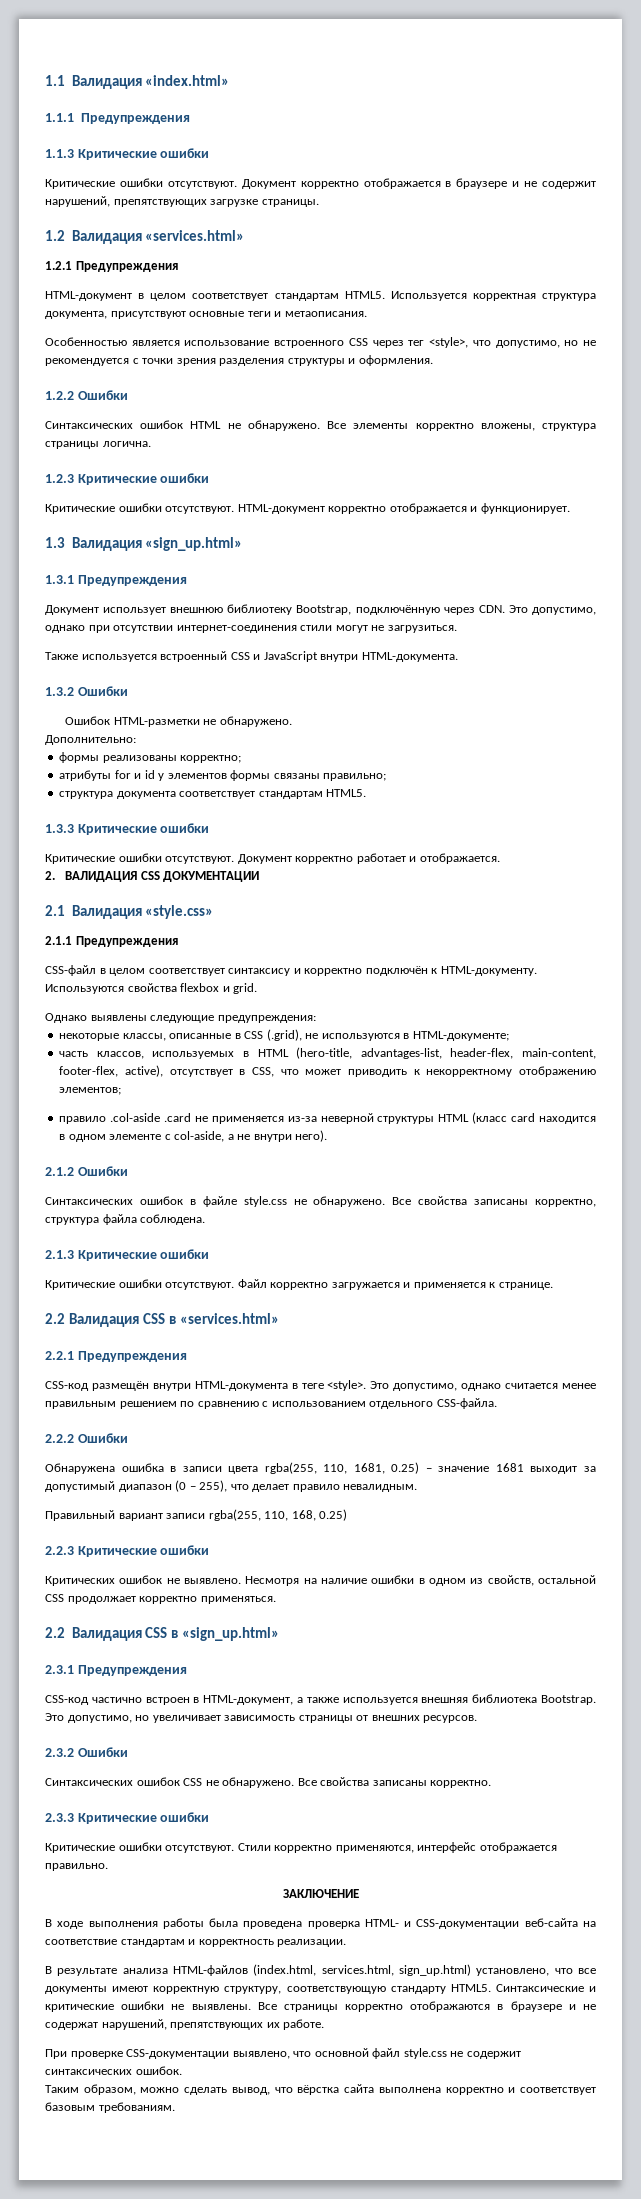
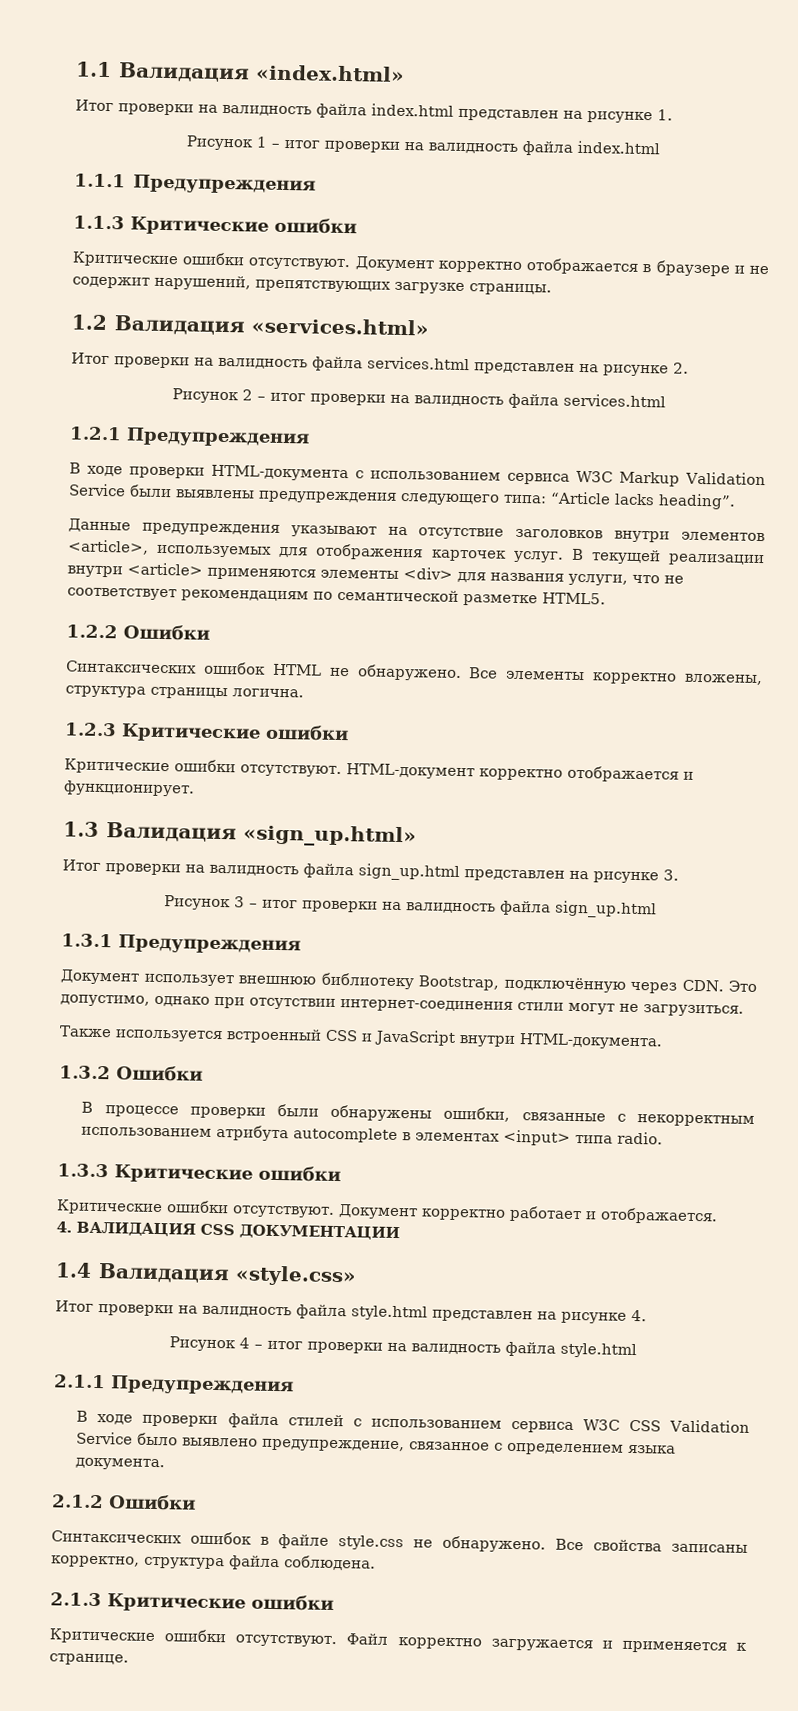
+ Итог проверки на валидность файла index.html представлен на рисунке 1.
+ Рисунок 1 – итог проверки на валидность файла index.html
+ Итог проверки на валидность файла services.html представлен на рисунке 2.
+ Рисунок 2 – итог проверки на валидность файла services.html
  1.2.1 Предупреждения
- HTML-документ в целом соответствует стандартам HTML5. Используется корректная структура документа, присутствуют основные теги и метаописания.
- Особенностью является использование встроенного CSS через тег <style>, что допустимо, но не рекомендуется с точки зрения разделения структуры и оформления.
+ В ходе проверки HTML-документа с использованием сервиса W3C Markup Validation Service были выявлены предупреждения следующего типа: “Article lacks heading”.
+ Данные предупреждения указывают на отсутствие заголовков внутри элементов <article>, используемых для отображения карточек услуг. В текущей реализации внутри <article> применяются элементы <div> для названия услуги, что не соответствует рекомендациям по семантической разметке HTML5.
+ Итог проверки на валидность файла sign_up.html представлен на рисунке 3.
+ Рисунок 3 – итог проверки на валидность файла sign_up.html
- Ошибок HTML-разметки не обнаружено.
- Дополнительно:
- формы реализованы корректно;
- атрибуты for и id у элементов формы связаны правильно;
- структура документа соответствует стандартам HTML5.
+ В процессе проверки были обнаружены ошибки, связанные с некорректным использованием атрибута autocomplete в элементах <input> типа radio.
- 2. ВАЛИДАЦИЯ CSS ДОКУМЕНТАЦИИ
+ 4. ВАЛИДАЦИЯ CSS ДОКУМЕНТАЦИИ
- 2.1 Валидация «style.css»
+ 1.4 Валидация «style.css»
+ Итог проверки на валидность файла style.html представлен на рисунке 4.
+ Рисунок 4 – итог проверки на валидность файла style.html
  2.1.1 Предупреждения
- CSS-файл в целом соответствует синтаксису и корректно подключён к HTML-документу. Используются свойства flexbox и grid.
- Однако выявлены следующие предупреждения:
- некоторые классы, описанные в CSS (.grid), не используются в HTML-документе;
- часть классов, используемых в HTML (hero-title, advantages-list, header-flex, main-content, footer-flex, active), отсутствует в CSS, что может приводить к некорректному отображению элементов;
- правило .col-aside .card не применяется из-за неверной структуры HTML (класс card находится в одном элементе с col-aside, а не внутри него).
+ В ходе проверки файла стилей с использованием сервиса W3C CSS Validation Service было выявлено предупреждение, связанное с определением языка документа.
- 2.2 Валидация CSS в «services.html»
- 2.2.1 Предупреждения
- CSS-код размещён внутри HTML-документа в теге <style>. Это допустимо, однако считается менее правильным решением по сравнению с использованием отдельного CSS-файла.
- 2.2.2 Ошибки
- Обнаружена ошибка в записи цвета rgba(255, 110, 1681, 0.25) – значение 1681 выходит за допустимый диапазон (0 – 255), что делает правило невалидным.
- Правильный вариант записи rgba(255, 110, 168, 0.25)
- 2.2.3 Критические ошибки
- Критических ошибок не выявлено. Несмотря на наличие ошибки в одном из свойств, остальной CSS продолжает корректно применяться.
- 2.2 Валидация CSS в «sign_up.html»
- 2.3.1 Предупреждения
- CSS-код частично встроен в HTML-документ, а также используется внешняя библиотека Bootstrap. Это допустимо, но увеличивает зависимость страницы от внешних ресурсов.
- 2.3.2 Ошибки
- Синтаксических ошибок CSS не обнаружено. Все свойства записаны корректно.
- 2.3.3 Критические ошибки
- Критические ошибки отсутствуют. Стили корректно применяются, интерфейс отображается правильно.
- ЗАКЛЮЧЕНИЕ
- В ходе выполнения работы была проведена проверка HTML- и CSS-документации веб-сайта на соответствие стандартам и корректность реализации.
- В результате анализа HTML-файлов (index.html, services.html, sign_up.html) установлено, что все документы имеют корректную структуру, соответствующую стандарту HTML5. Синтаксические и критические ошибки не выявлены. Все страницы корректно отображаются в браузере и не содержат нарушений, препятствующих их работе.
- При проверке CSS-документации выявлено, что основной файл style.css не содержит синтаксических ошибок.
- Таким образом, можно сделать вывод, что вёрстка сайта выполнена корректно и соответствует базовым требованиям.

